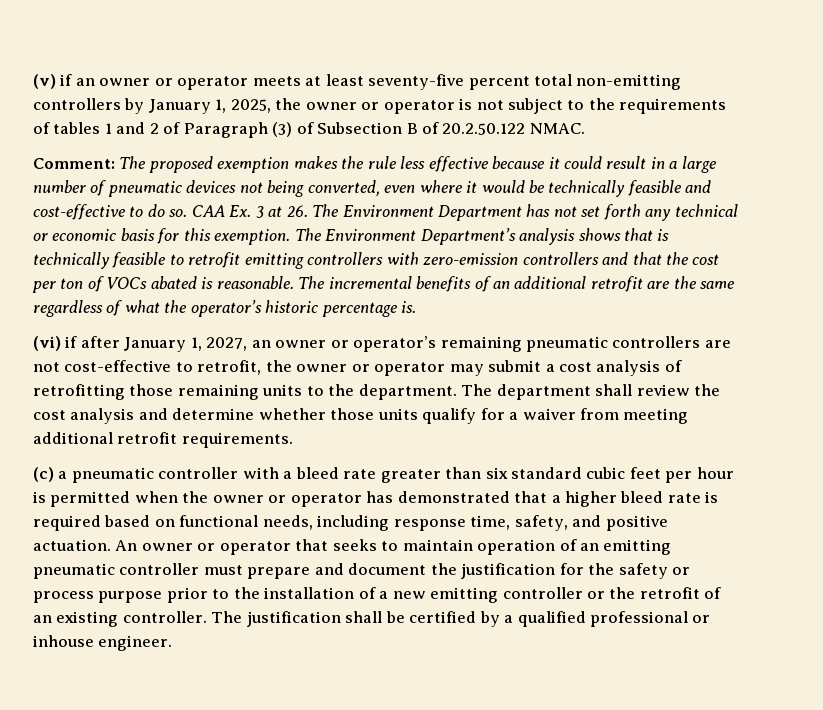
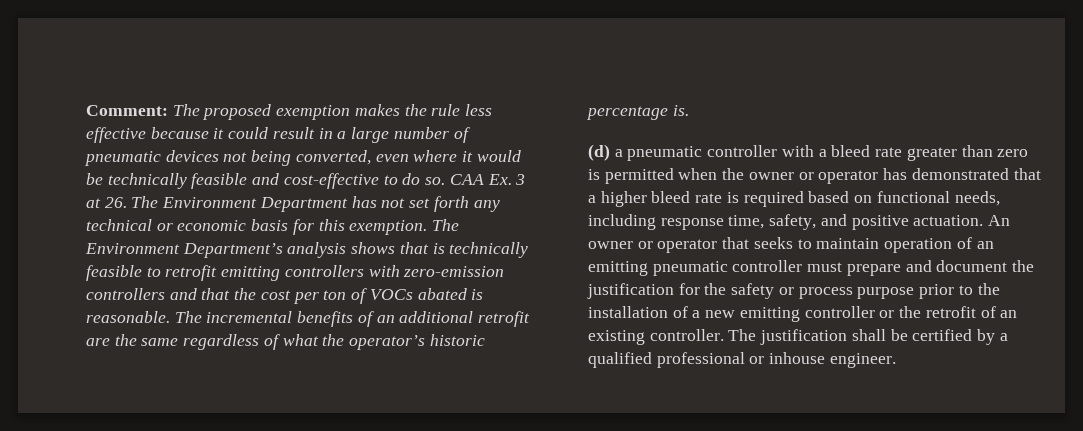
- (v) if an owner or operator meets at least seventy-five percent total non-emitting controllers by January 1, 2025, the owner or operator is not subject to the requirements of tables 1 and 2 of Paragraph (3) of Subsection B of 20.2.50.122 NMAC.
- (vi) if after January 1, 2027, an owner or operator’s remaining pneumatic controllers are not cost-effective to retrofit, the owner or operator may submit a cost analysis of retrofitting those remaining units to the department. The department shall review the cost analysis and determine whether those units qualify for a waiver from meeting additional retrofit requirements.
- (c) a pneumatic controller with a bleed rate greater than six standard cubic feet per hour is permitted when the owner or operator has demonstrated that a higher bleed rate is required based on functional needs, including response time, safety, and positive actuation.
+ (d) a pneumatic controller with a bleed rate greater than zero is permitted when the owner or operator has demonstrated that a higher bleed rate is required based on functional needs, including response time, safety, and positive actuation.

